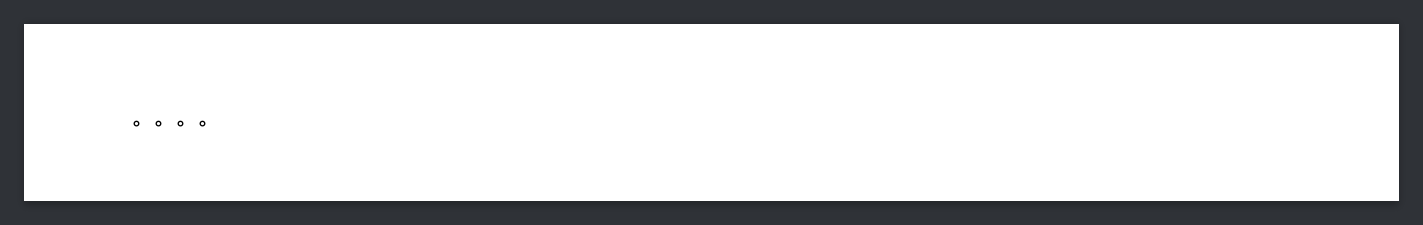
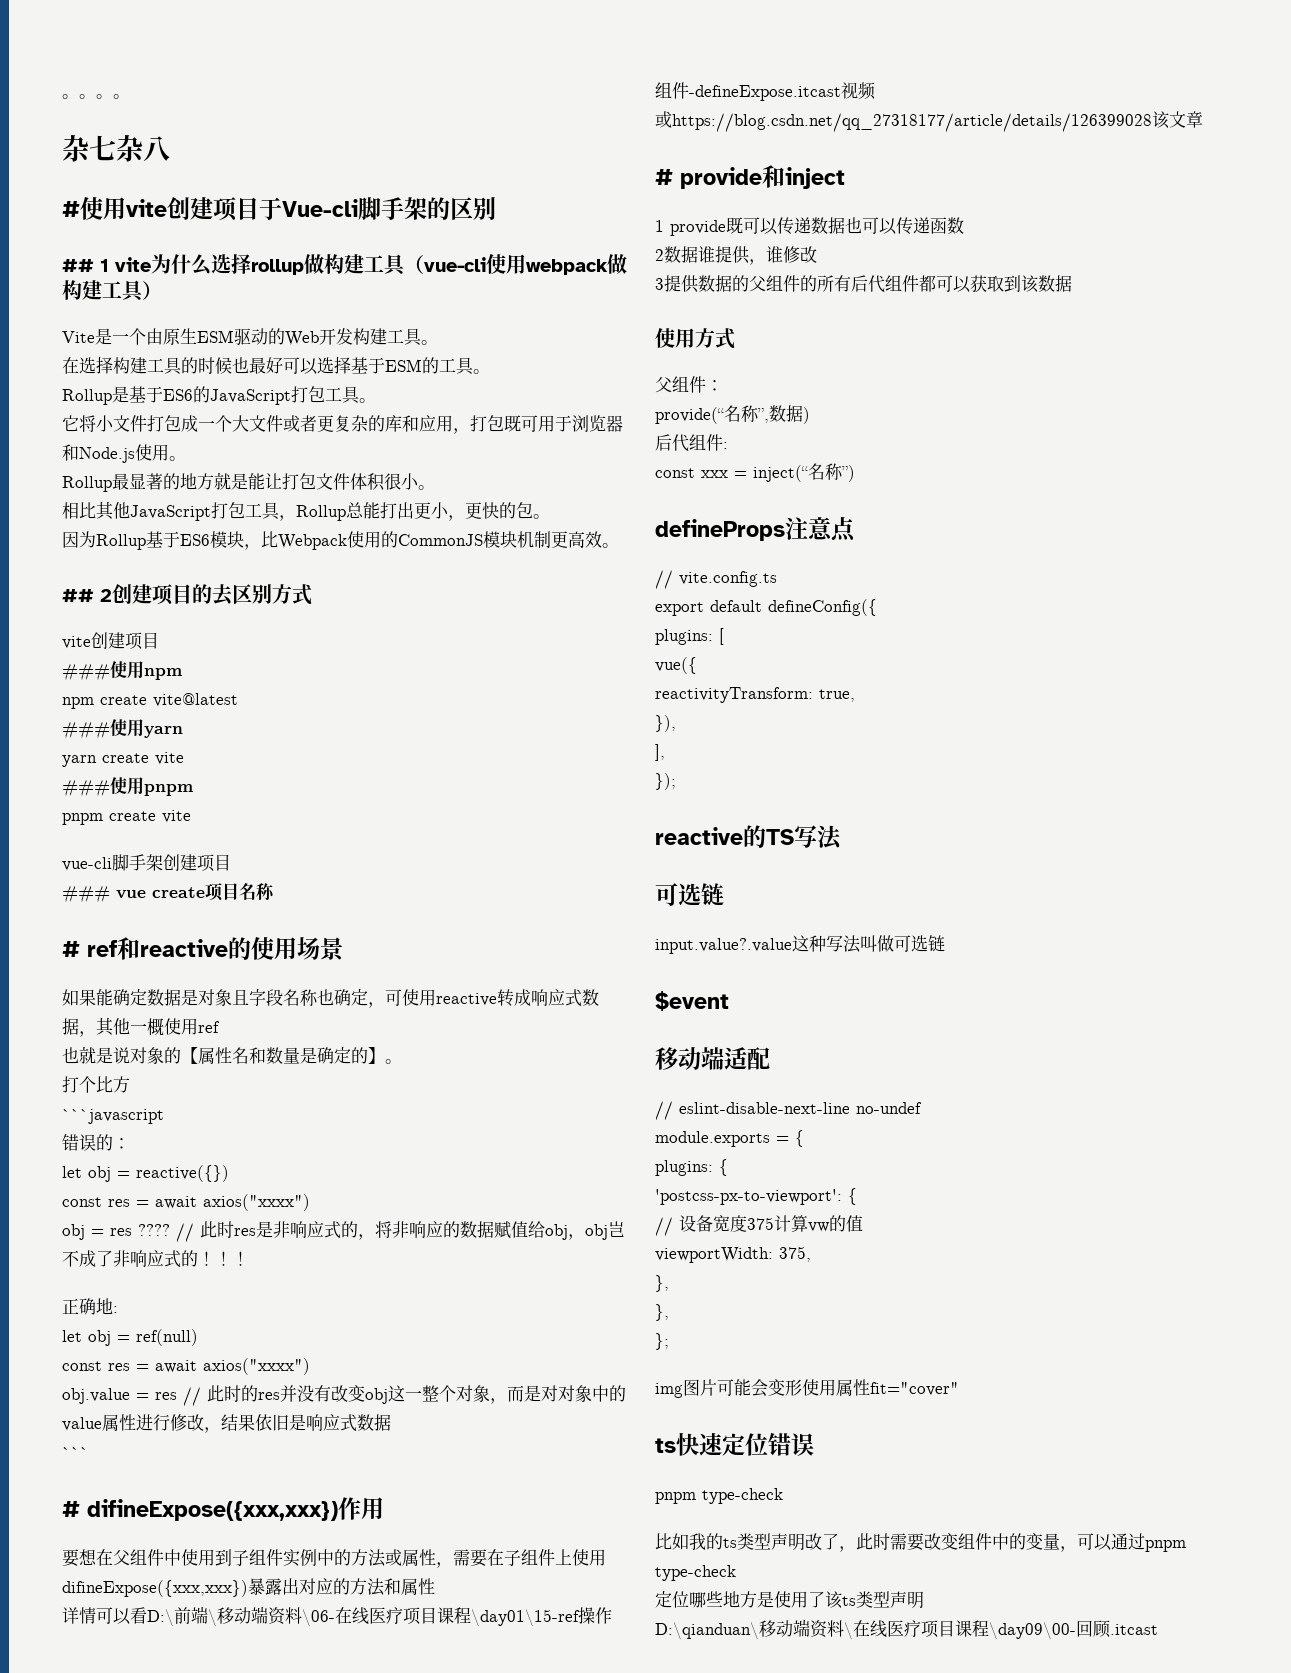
+ 杂七杂八
+ #使用vite创建项目于Vue-cli脚手架的区别
+ ## 1 vite为什么选择rollup做构建工具（vue-cli使用webpack做构建工具）
+ Vite是一个由原生ESM驱动的Web开发构建工具。
+ 在选择构建工具的时候也最好可以选择基于ESM的工具。
+ Rollup是基于ES6的JavaScript打包工具。
+ 它将小文件打包成一个大文件或者更复杂的库和应用，打包既可用于浏览器和Node.js使用。
+ Rollup最显著的地方就是能让打包文件体积很小。
+ 相比其他JavaScript打包工具，Rollup总能打出更小，更快的包。
+ 因为Rollup基于ES6模块，比Webpack使用的CommonJS模块机制更高效。
+ ## 2创建项目的去区别方式
+ vite创建项目
+ ###使用npm
+ npm create vite@latest
+ ###使用yarn
+ yarn create vite
+ ###使用pnpm
+ pnpm create vite
+ vue-cli脚手架创建项目
+ ### vue create项目名称
+ # ref和reactive的使用场景
+ 如果能确定数据是对象且字段名称也确定，可使用reactive转成响应式数据，其他一概使用ref
+ 也就是说对象的【属性名和数量是确定的】。
+ 打个比方
+ ```javascript
+ 错误的：
+ let obj = reactive({})
+ const res = await axios("xxxx")
+ obj = res ???? // 此时res是非响应式的，将非响应的数据赋值给obj，obj岂不成了非响应式的！！！
+ 正确地:
+ let obj = ref(null)
+ const res = await axios("xxxx")
+ obj.value = res // 此时的res并没有改变obj这一整个对象，而是对对象中的value属性进行修改，结果依旧是响应式数据
+ ```
+ # difineExpose({xxx,xxx})作用
+ 要想在父组件中使用到子组件实例中的方法或属性，需要在子组件上使用difineExpose({xxx,xxx})暴露出对应的方法和属性
+ 详情可以看D:\前端\移动端资料\06-在线医疗项目课程\day01\15-ref操作组件-defineExpose.itcast视频
+ 或https://blog.csdn.net/qq_27318177/article/details/126399028该文章
+ # provide和inject
+ 1 provide既可以传递数据也可以传递函数
+ 2数据谁提供，谁修改
+ 3提供数据的父组件的所有后代组件都可以获取到该数据
+ 使用方式
+ 父组件：
+ provide(“名称”,数据)
+ 后代组件:
+ const xxx = inject(“名称”)
+ defineProps注意点
+ // vite.config.ts
+ export default defineConfig({
+ plugins: [
+ vue({
+ reactivityTransform: true,
+ }),
+ ],
+ });
+ reactive的TS写法
+ 可选链
+ input.value?.value这种写法叫做可选链
+ $event
+ 移动端适配
+ // eslint-disable-next-line no-undef
+ module.exports = {
+ plugins: {
+ 'postcss-px-to-viewport': {
+ // 设备宽度375计算vw的值
+ viewportWidth: 375,
+ },
+ },
+ };
+ img图片可能会变形使用属性fit="cover"
+ ts快速定位错误
+ pnpm type-check
+ 比如我的ts类型声明改了，此时需要改变组件中的变量，可以通过pnpm type-check
+ 定位哪些地方是使用了该ts类型声明
+ D:\qianduan\移动端资料\在线医疗项目课程\day09\00-回顾.itcast

